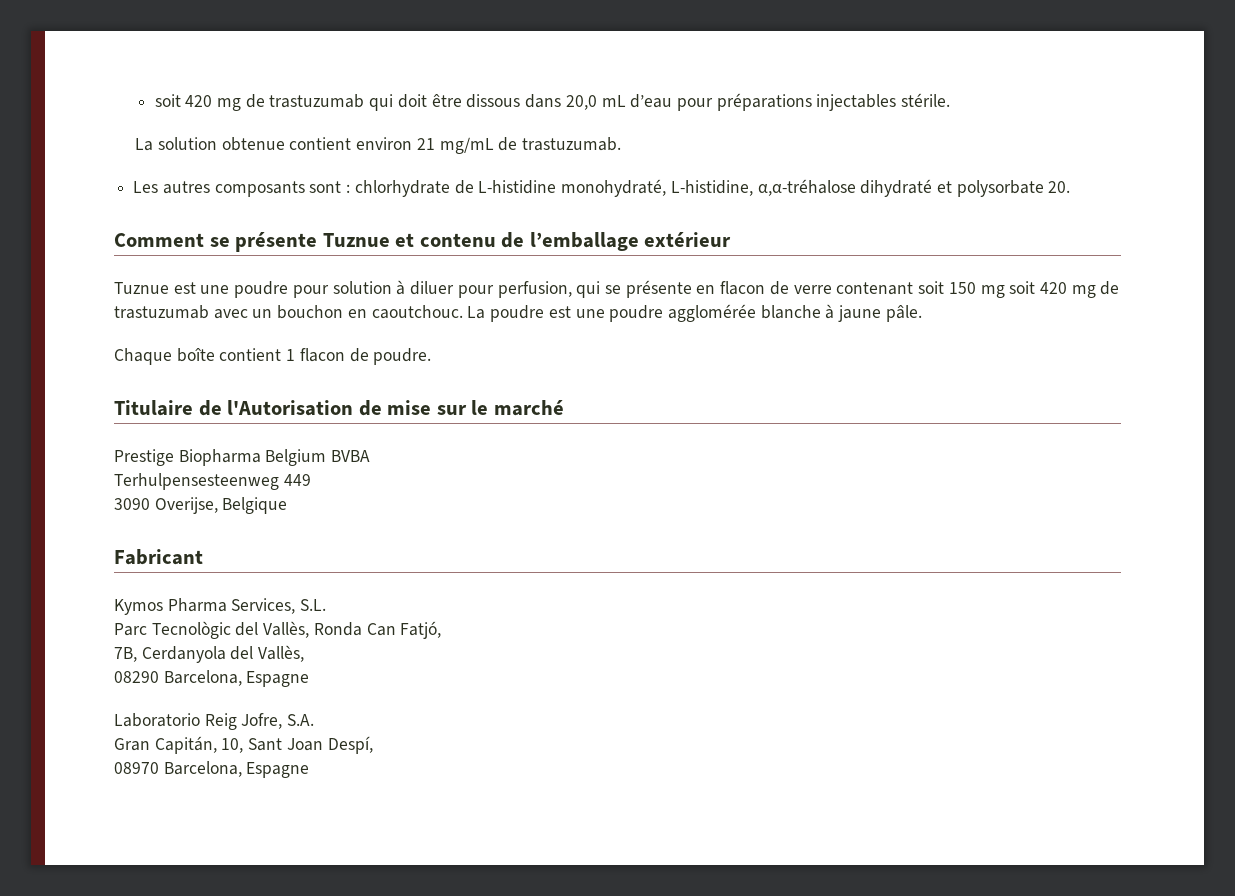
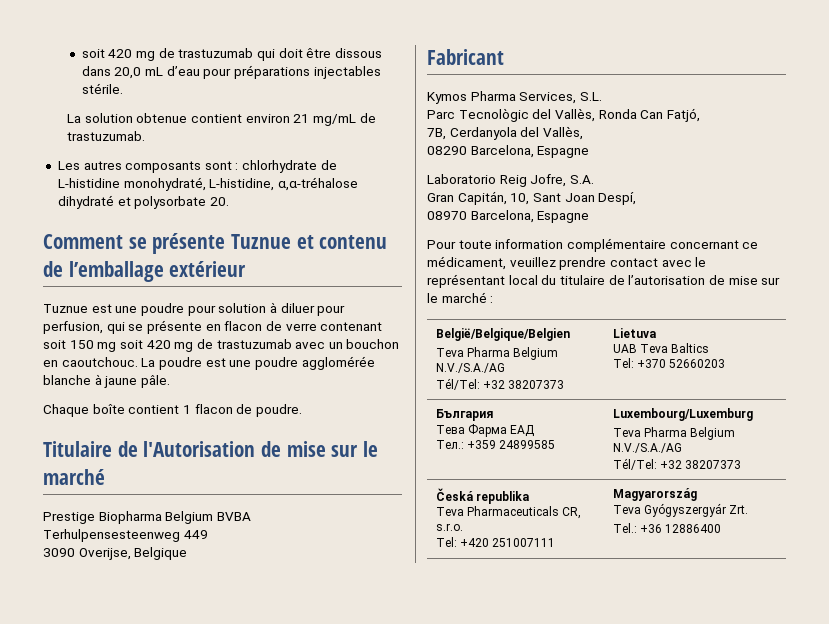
+ Pour toute information complémentaire concernant ce médicament, veuillez prendre contact avec le représentant local du titulaire de l’autorisation de mise sur le marché :
+ België/Belgique/Belgien
+ Teva Pharma Belgium N.V./S.A./AG
+ Tél/Tel: +32 38207373 | Lietuva
+ UAB Teva Baltics
+ Tel: +370 52660203
+ България
+ Тева Фарма ЕАД
+ Teл.: +359 24899585 | Luxembourg/Luxemburg
+ Teva Pharma Belgium N.V./S.A./AG
+ Tél/Tel: +32 38207373
+ Česká republika
+ Teva Pharmaceuticals CR, s.r.o.
+ Tel: +420 251007111 | Magyarország
+ Teva Gyógyszergyár Zrt.
+ Tel.: +36 12886400

